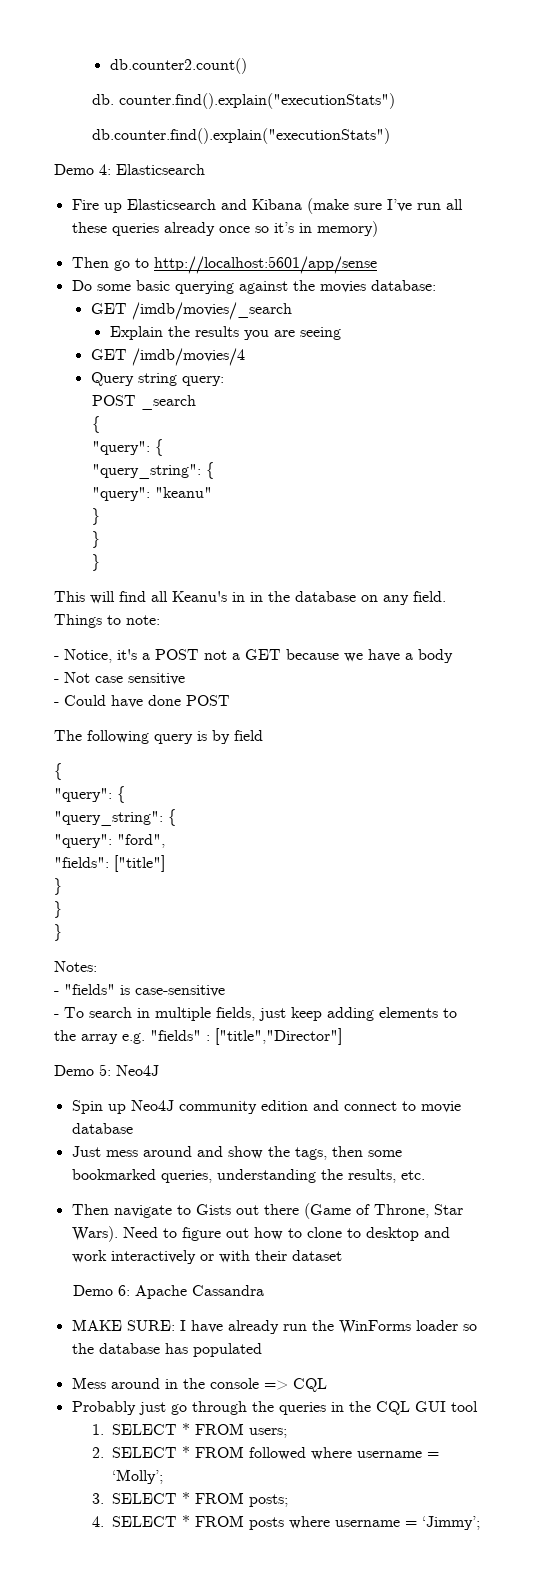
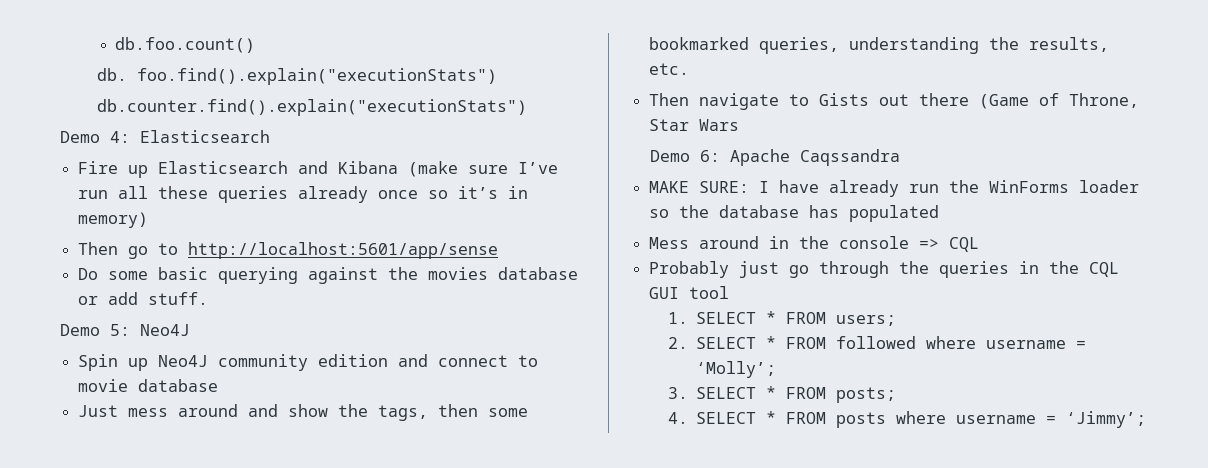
- db.counter2.count()
+ db.foo.count()
- db. counter.find().explain("executionStats")
+ db. foo.find().explain("executionStats")
- Do some basic querying against the movies database:
- GET /imdb/movies/_search
- Explain the results you are seeing
- GET /imdb/movies/4
- Query string query:
- POST _search
- {
- "query": {
- "query_string": {
- "query": "keanu"
- }
- }
- }
- This will find all Keanu's in in the database on any field. Things to note:
- - Notice, it's a POST not a GET because we have a body
- - Not case sensitive
- - Could have done POST
- The following query is by field
- {
- "query": {
- "query_string": {
- "query": "ford",
- "fields": ["title"]
- }
- }
- }
- Notes:
- - "fields" is case-sensitive
- - To search in multiple fields, just keep adding elements to the array e.g. "fields" : ["title","Director"]
+ Do some basic querying against the movies database or add stuff.
- Then navigate to Gists out there (Game of Throne, Star Wars). Need to figure out how to clone to desktop and work interactively or with their dataset
+ Then navigate to Gists out there (Game of Throne, Star Wars
- Demo 6: Apache Cassandra
+ Demo 6: Apache Caqssandra

